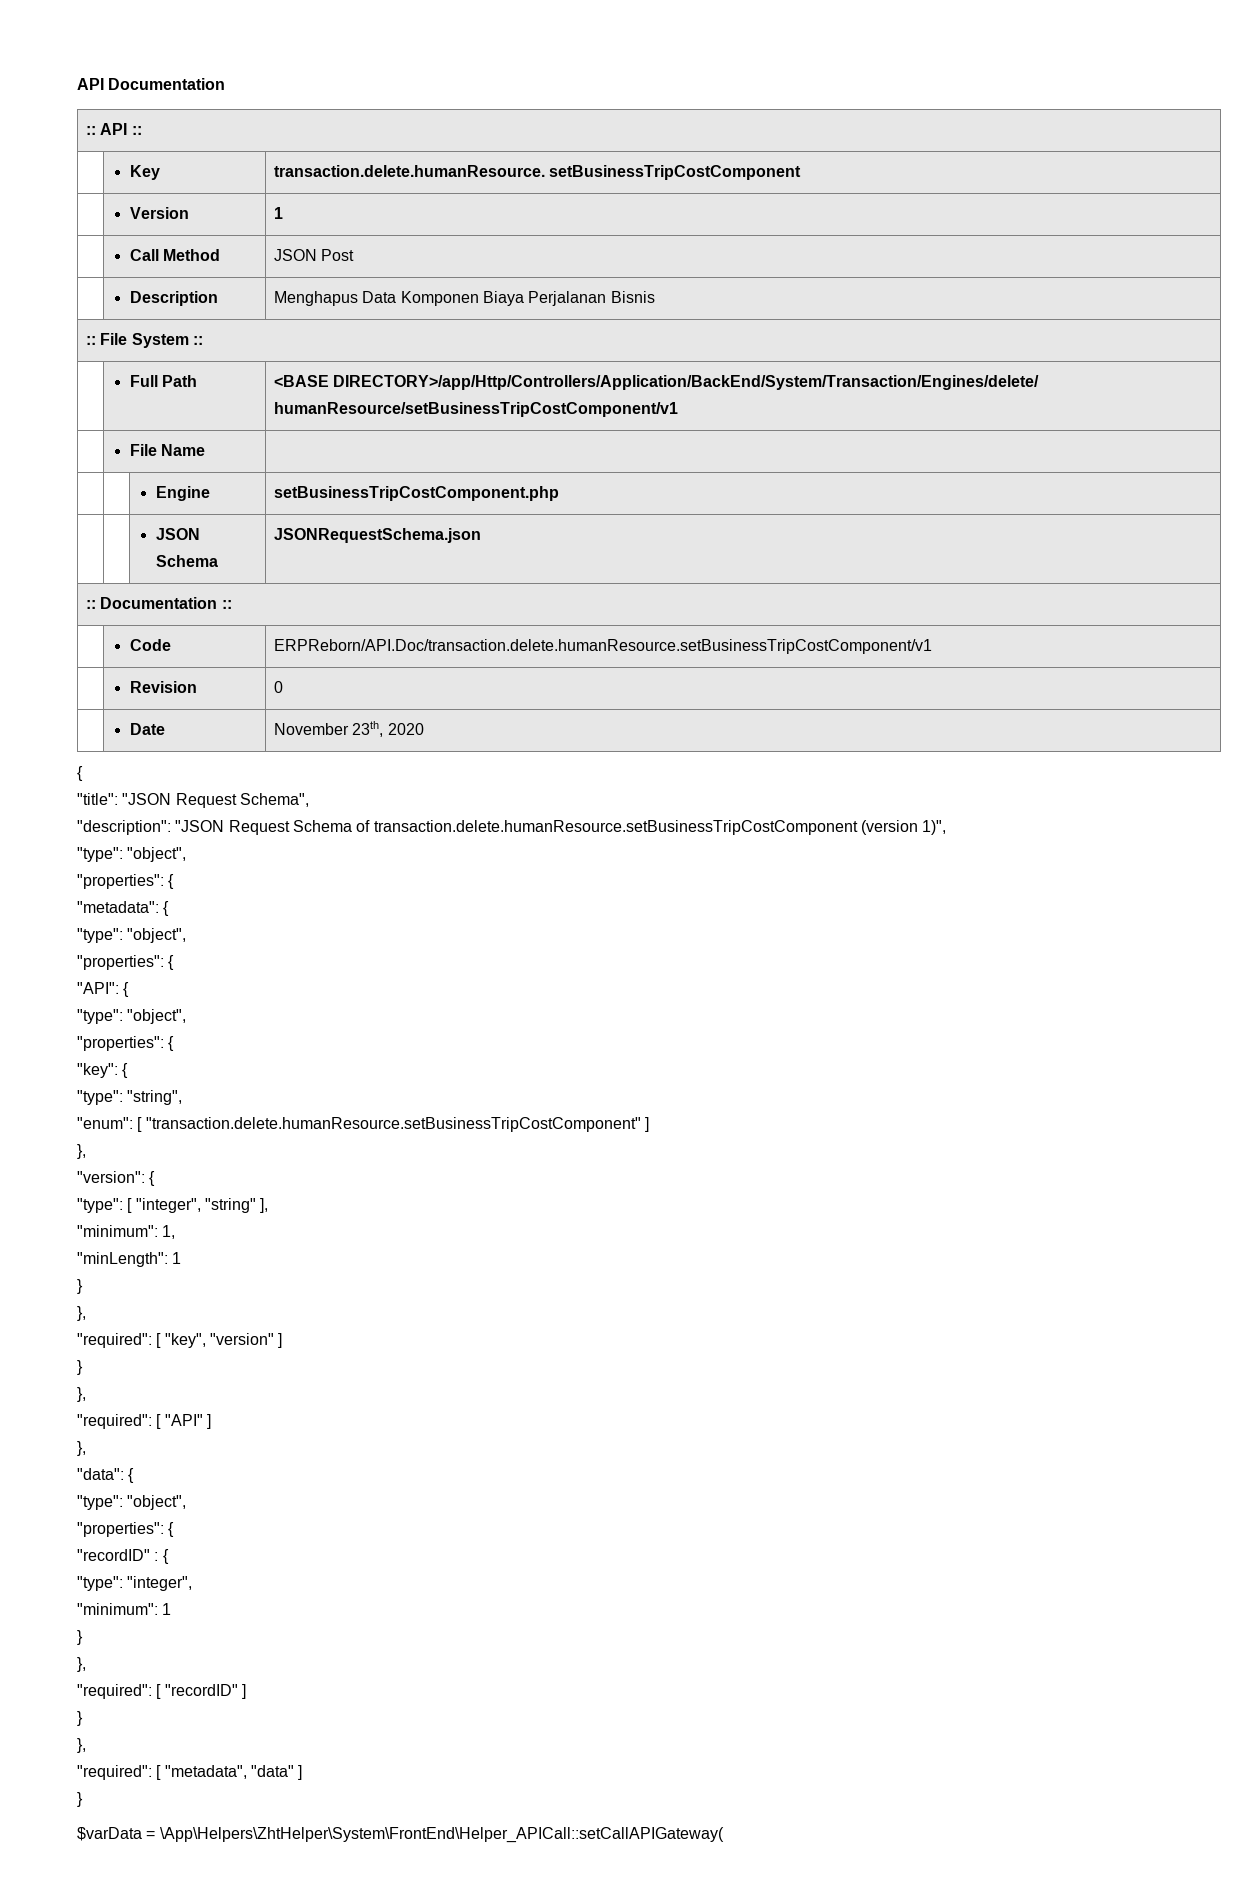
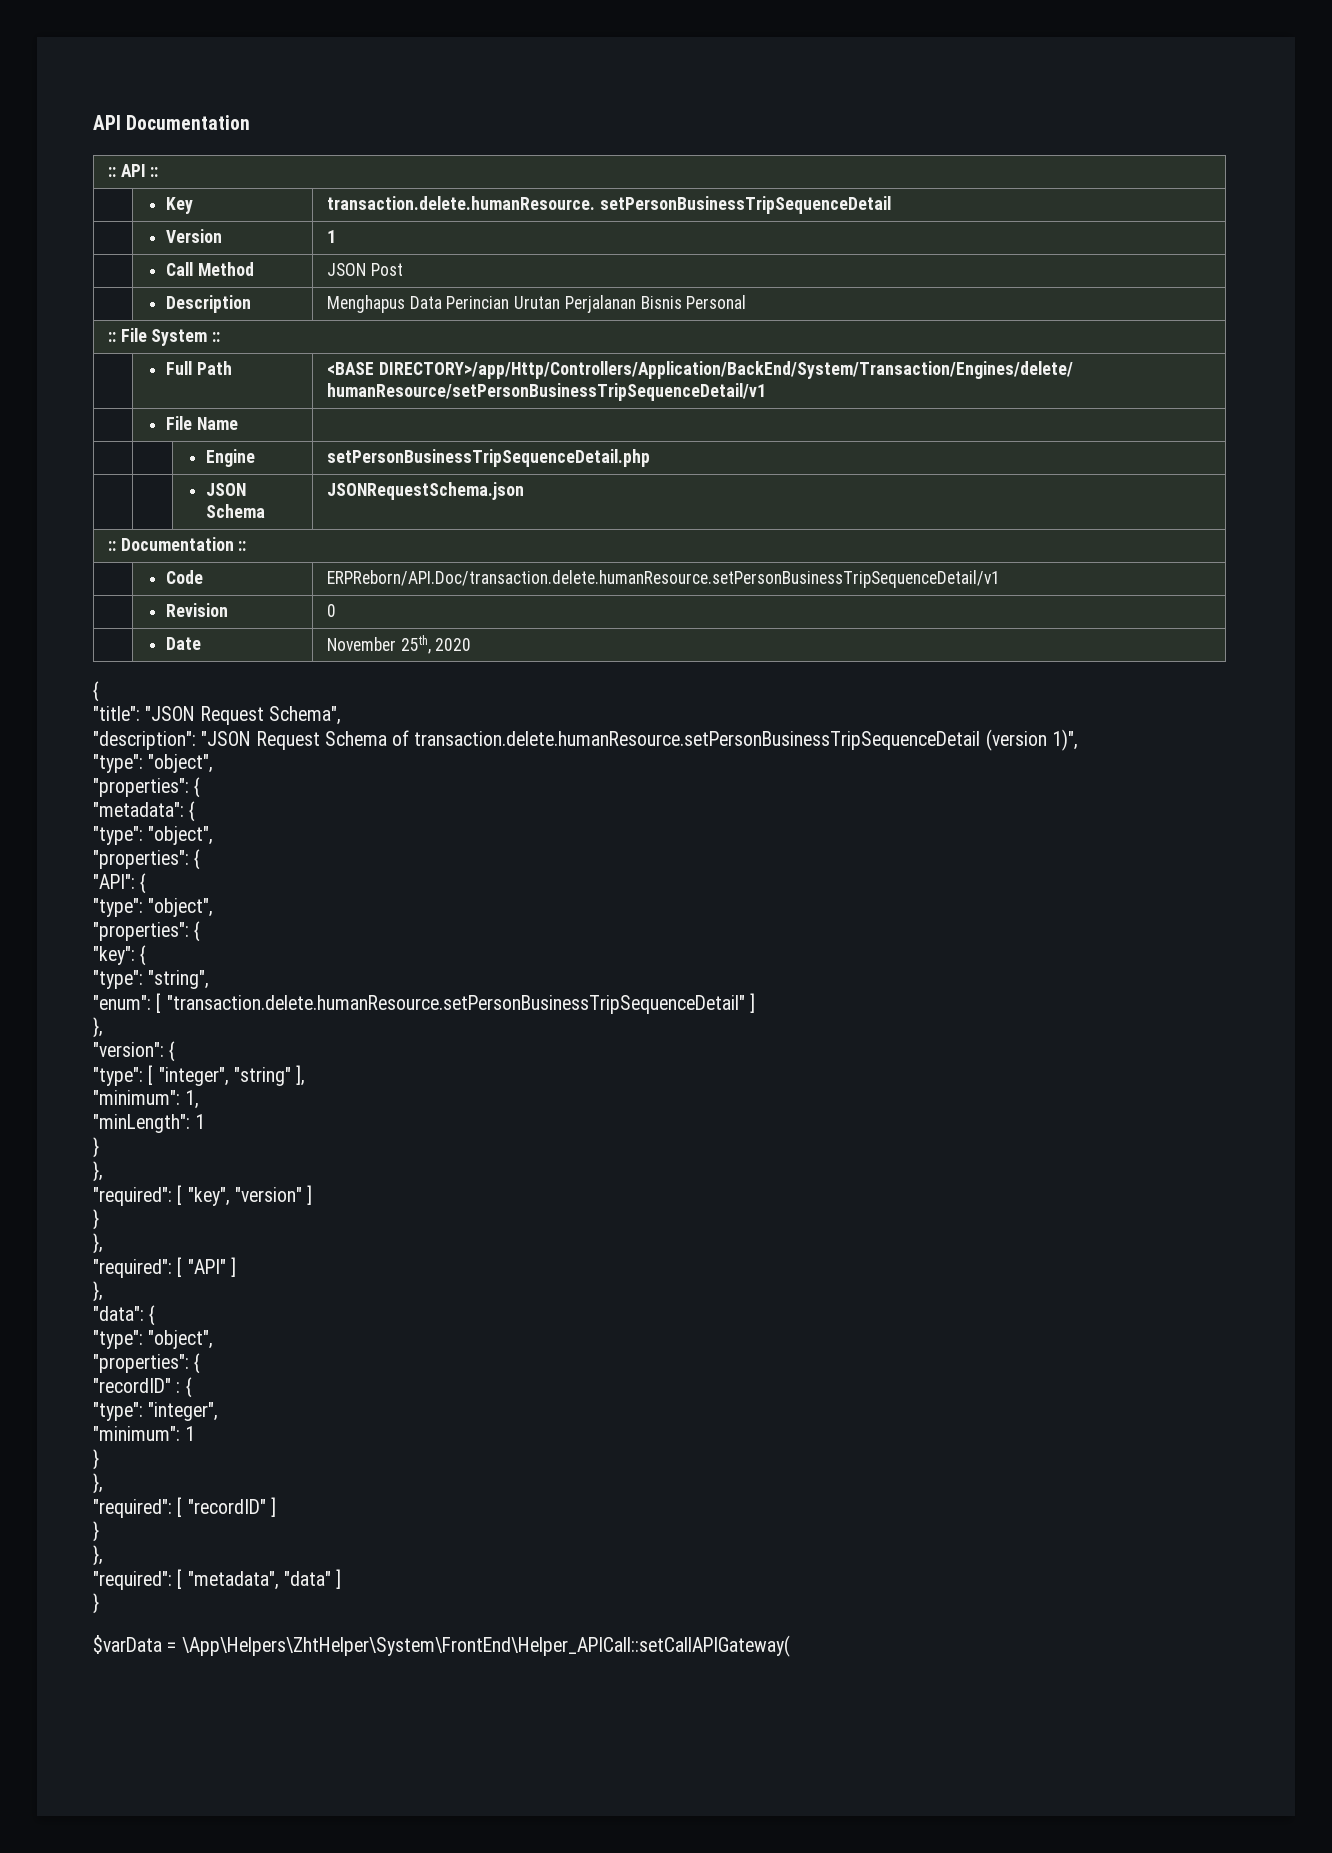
- | Key | transaction.delete.humanResource. setBusinessTripCostComponent
+ | Key | transaction.delete.humanResource. setPersonBusinessTripSequenceDetail
- | Description | Menghapus Data Komponen Biaya Perjalanan Bisnis
+ | Description | Menghapus Data Perincian Urutan Perjalanan Bisnis Personal
- | Full Path | <BASE DIRECTORY>/app/Http/Controllers/Application/BackEnd/System/Transaction/Engines/delete/ humanResource/setBusinessTripCostComponent/v1
+ | Full Path | <BASE DIRECTORY>/app/Http/Controllers/Application/BackEnd/System/Transaction/Engines/delete/ humanResource/setPersonBusinessTripSequenceDetail/v1
- | | Engine | setBusinessTripCostComponent.php
+ | | Engine | setPersonBusinessTripSequenceDetail.php
- | Code | ERPReborn/API.Doc/transaction.delete.humanResource.setBusinessTripCostComponent/v1
+ | Code | ERPReborn/API.Doc/transaction.delete.humanResource.setPersonBusinessTripSequenceDetail/v1
- | Date | November 23th, 2020
+ | Date | November 25th, 2020
- "description": "JSON Request Schema of transaction.delete.humanResource.setBusinessTripCostComponent (version 1)",
+ "description": "JSON Request Schema of transaction.delete.humanResource.setPersonBusinessTripSequenceDetail (version 1)",
- "enum": [ "transaction.delete.humanResource.setBusinessTripCostComponent" ]
+ "enum": [ "transaction.delete.humanResource.setPersonBusinessTripSequenceDetail" ]

